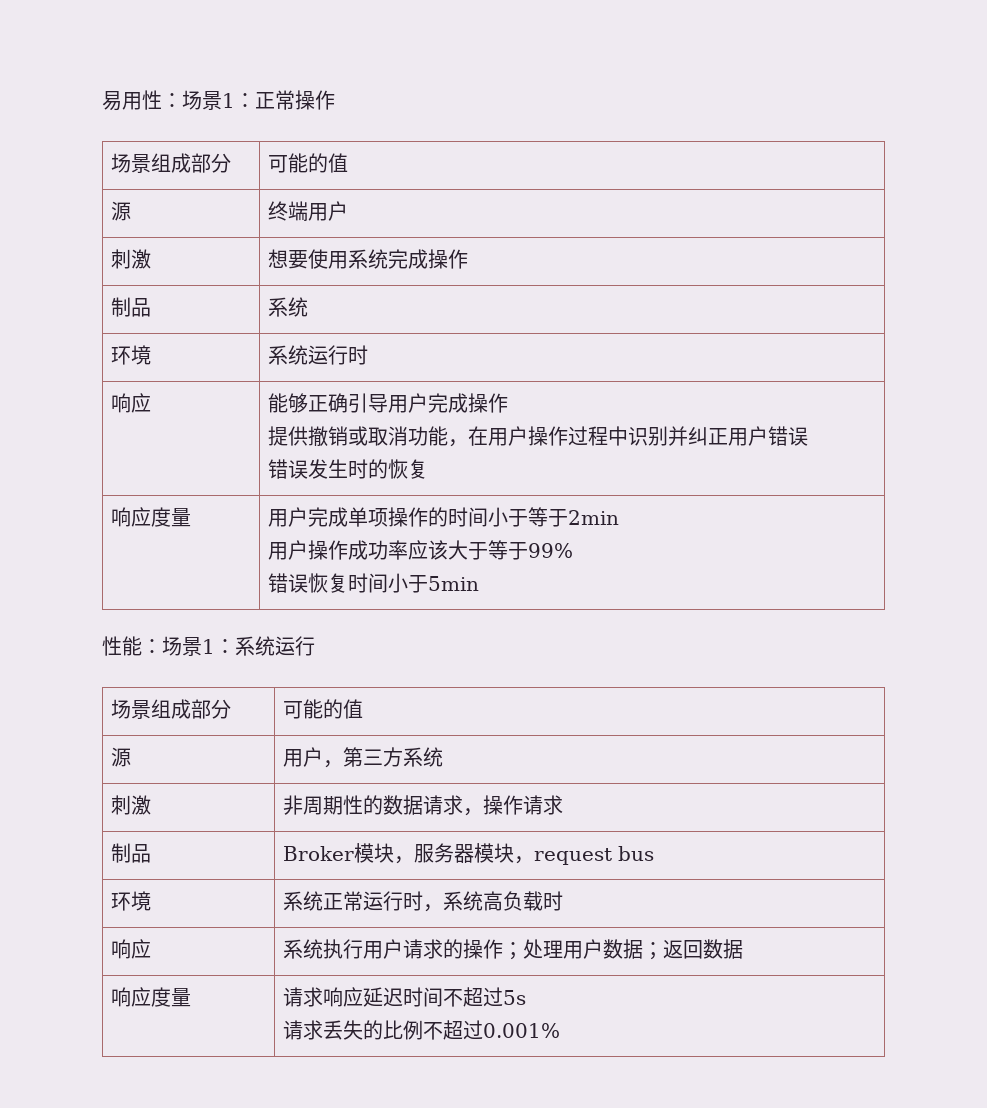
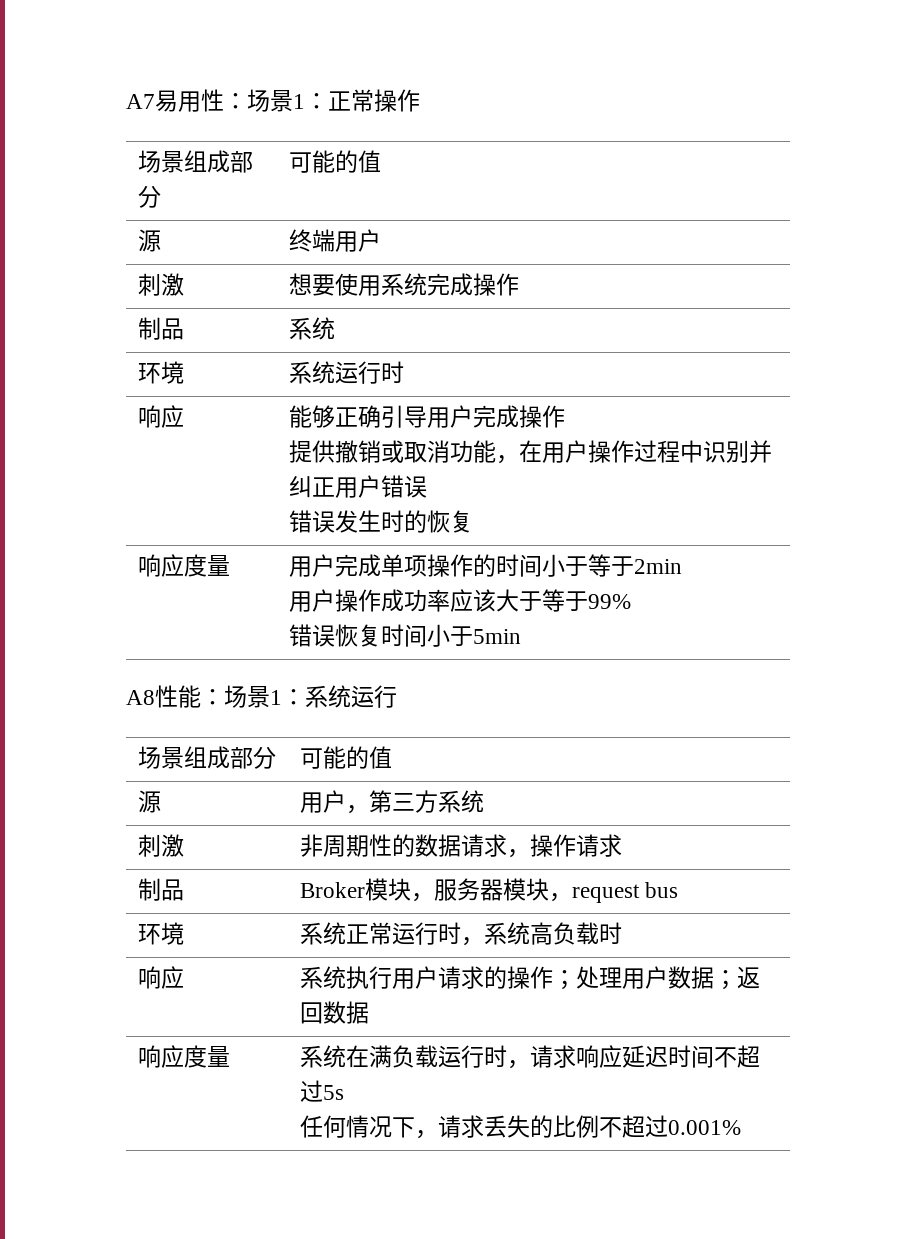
- 易用性：场景1：正常操作
+ A7易用性：场景1：正常操作
- 性能：场景1：系统运行
+ A8性能：场景1：系统运行
- 响应度量 | 请求响应延迟时间不超过5s
- 请求丢失的比例不超过0.001%
+ 响应度量 | 系统在满负载运行时，请求响应延迟时间不超过5s
+ 任何情况下，请求丢失的比例不超过0.001%

